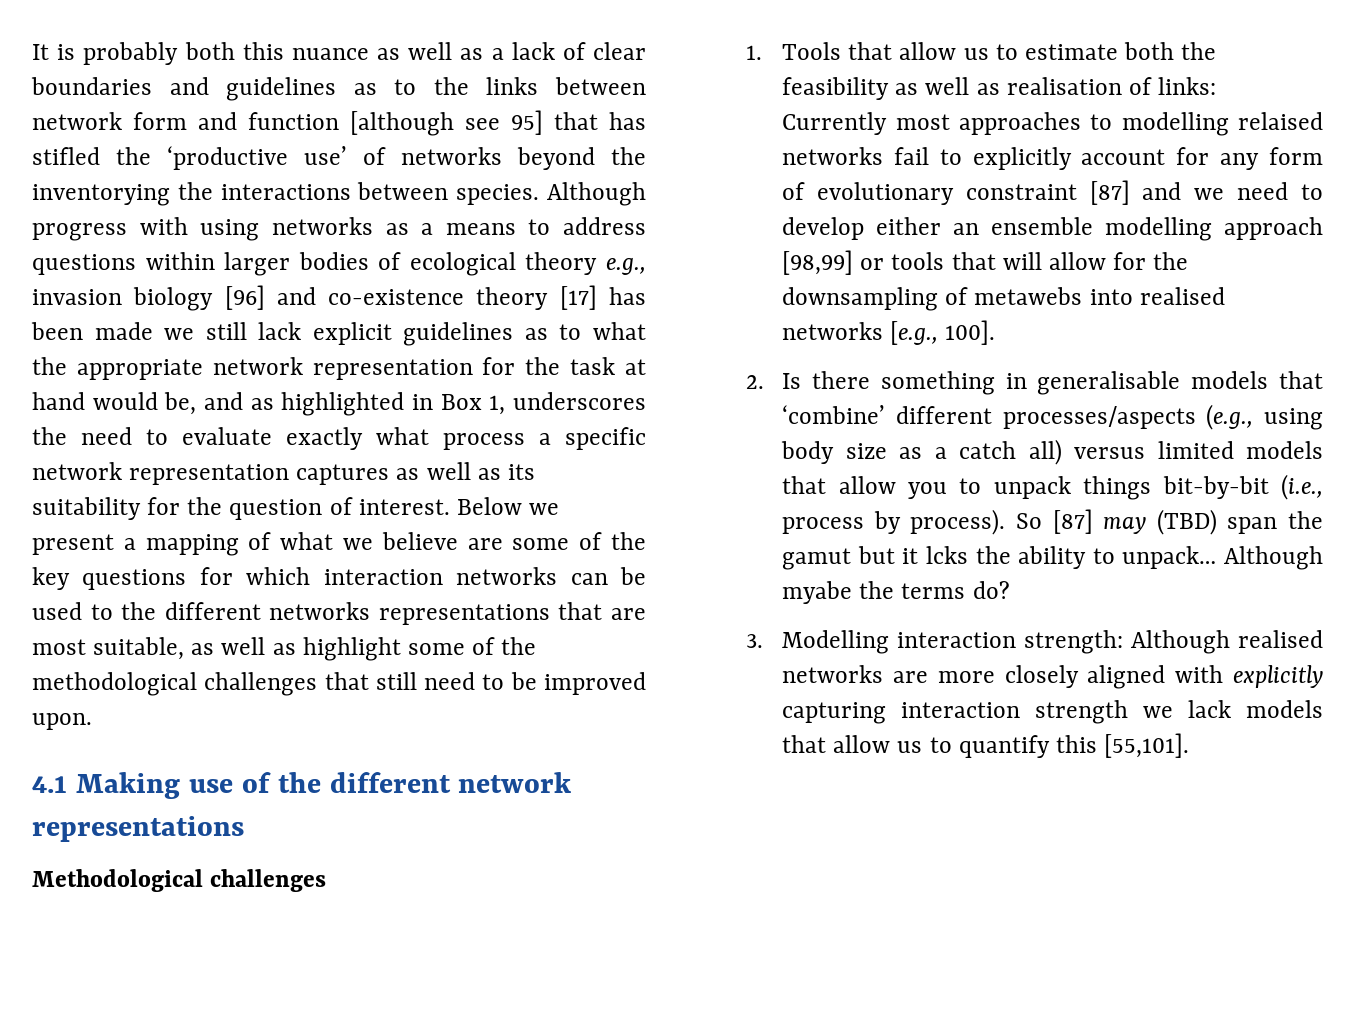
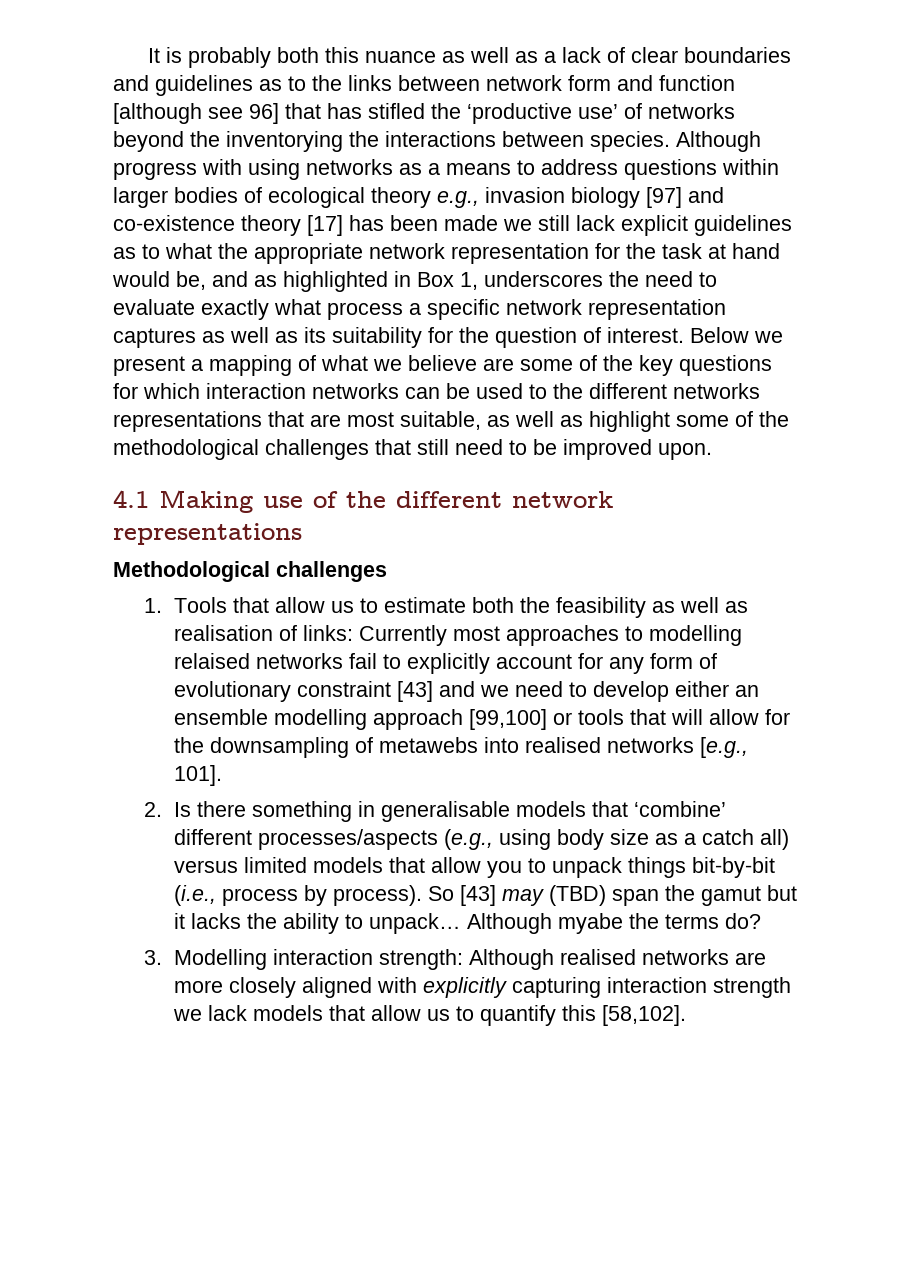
- It is probably both this nuance as well as a lack of clear boundaries and guidelines as to the links between network form and function [although see 95] that has stifled the ‘productive use’ of networks beyond the inventorying the interactions between species.
+ It is probably both this nuance as well as a lack of clear boundaries and guidelines as to the links between network form and function [although see 96] that has stifled the ‘productive use’ of networks beyond the inventorying the interactions between species.
- Although progress with using networks as a means to address questions within larger bodies of ecological theory e.g., invasion biology [96] and co-existence theory [17] has been made we still lack explicit guidelines as to what the appropriate network representation for the task at hand would be, and as highlighted in Box 1, underscores the need to evaluate exactly what process a specific network representation captures as well as its suitability for the question of interest.
+ Although progress with using networks as a means to address questions within larger bodies of ecological theory e.g., invasion biology [97] and co-existence theory [17] has been made we still lack explicit guidelines as to what the appropriate network representation for the task at hand would be, and as highlighted in Box 1, underscores the need to evaluate exactly what process a specific network representation captures as well as its suitability for the question of interest.
- 1. Tools that allow us to estimate both the feasibility as well as realisation of links: Currently most approaches to modelling relaised networks fail to explicitly account for any form of evolutionary constraint [87] and we need to develop either an ensemble modelling approach [98,99] or tools that will allow for the downsampling of metawebs into realised networks [e.g., 100].
+ 1. Tools that allow us to estimate both the feasibility as well as realisation of links: Currently most approaches to modelling relaised networks fail to explicitly account for any form of evolutionary constraint [43] and we need to develop either an ensemble modelling approach [99,100] or tools that will allow for the downsampling of metawebs into realised networks [e.g., 101].
- So [87] may (TBD) span the gamut but it lcks the ability to unpack…
+ So [43] may (TBD) span the gamut but it lacks the ability to unpack…
- 3. Modelling interaction strength: Although realised networks are more closely aligned with explicitly capturing interaction strength we lack models that allow us to quantify this [55,101].
+ 3. Modelling interaction strength: Although realised networks are more closely aligned with explicitly capturing interaction strength we lack models that allow us to quantify this [58,102].

